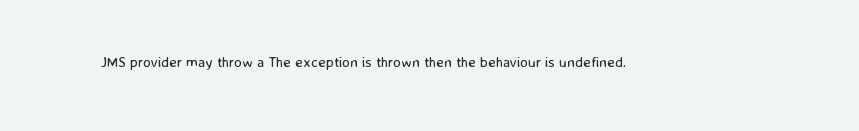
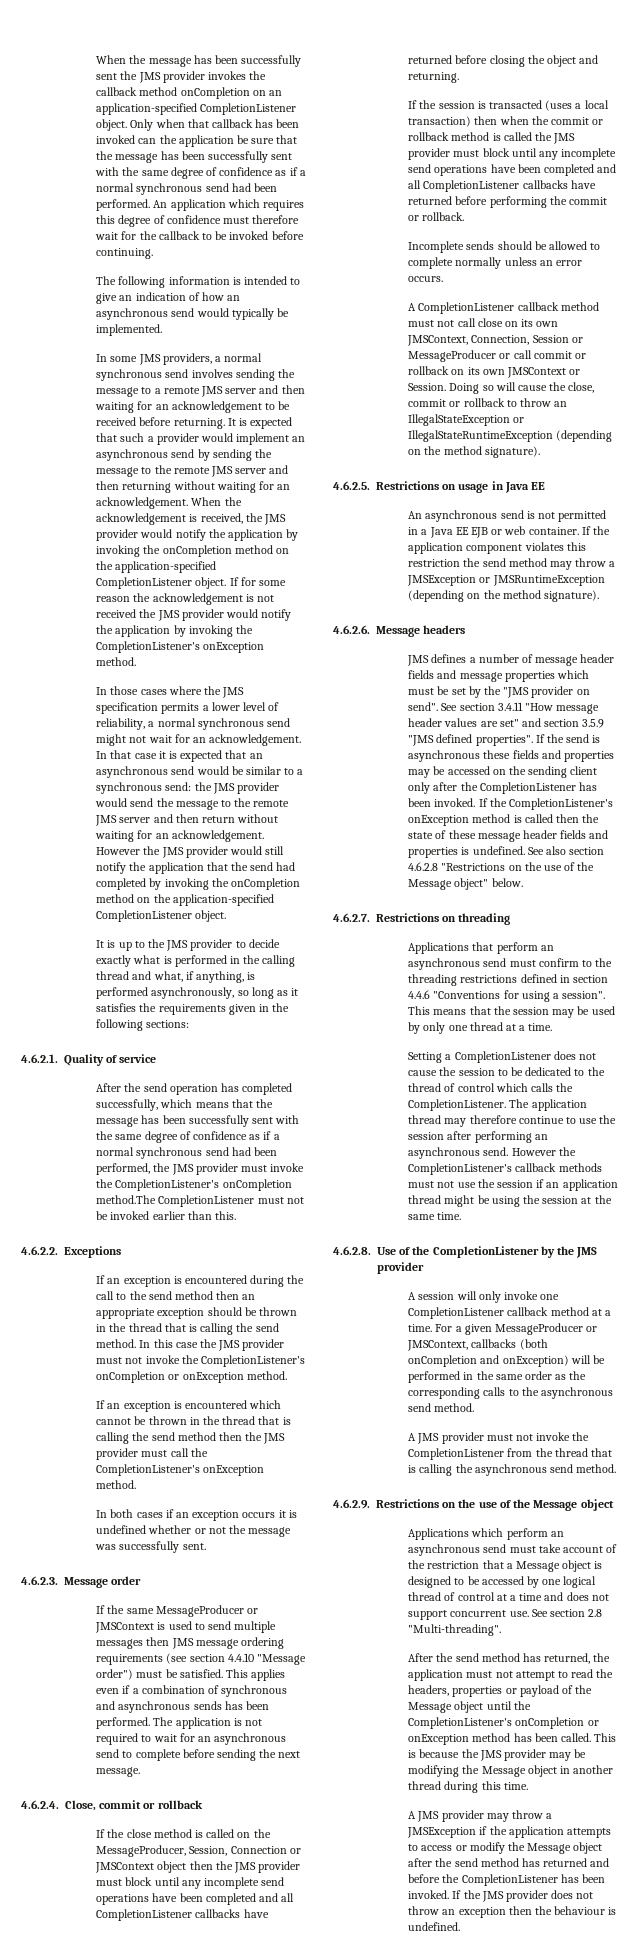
- JMS provider may throw a The exception is thrown then the behaviour is undefined.
+ When the message has been successfully sent the JMS provider invokes the callback method onCompletion on an application-specified CompletionListener object. Only when that callback has been invoked can the application be sure that the message has been successfully sent with the same degree of confidence as if a normal synchronous send had been performed. An application which requires this degree of confidence must therefore wait for the callback to be invoked before continuing.
+ The following information is intended to give an indication of how an asynchronous send would typically be implemented.
+ In some JMS providers, a normal synchronous send involves sending the message to a remote JMS server and then waiting for an acknowledgement to be received before returning. It is expected that such a provider would implement an asynchronous send by sending the message to the remote JMS server and then returning without waiting for an acknowledgement. When the acknowledgement is received, the JMS provider would notify the application by invoking the onCompletion method on the application-specified CompletionListener object. If for some reason the acknowledgement is not received the JMS provider would notify the application by invoking the CompletionListener's onException method.
+ In those cases where the JMS specification permits a lower level of reliability, a normal synchronous send might not wait for an acknowledgement. In that case it is expected that an asynchronous send would be similar to a synchronous send: the JMS provider would send the message to the remote JMS server and then return without waiting for an acknowledgement. However the JMS provider would still notify the application that the send had completed by invoking the onCompletion method on the application-specified CompletionListener object.
+ It is up to the JMS provider to decide exactly what is performed in the calling thread and what, if anything, is performed asynchronously, so long as it satisfies the requirements given in the following sections:
+ 4.6.2.1. Quality of service
+ After the send operation has completed successfully, which means that the message has been successfully sent with the same degree of confidence as if a normal synchronous send had been performed, the JMS provider must invoke the CompletionListener's onCompletion method.The CompletionListener must not be invoked earlier than this.
+ 4.6.2.2. Exceptions
+ If an exception is encountered during the call to the send method then an appropriate exception should be thrown in the thread that is calling the send method. In this case the JMS provider must not invoke the CompletionListener's onCompletion or onException method.
+ If an exception is encountered which cannot be thrown in the thread that is calling the send method then the JMS provider must call the CompletionListener's onException method.
+ In both cases if an exception occurs it is undefined whether or not the message was successfully sent.
+ 4.6.2.3. Message order
+ If the same MessageProducer or JMSContext is used to send multiple messages then JMS message ordering requirements (see section 4.4.10 "Message order") must be satisfied. This applies even if a combination of synchronous and asynchronous sends has been performed. The application is not required to wait for an asynchronous send to complete before sending the next message.
+ 4.6.2.4. Close, commit or rollback
+ If the close method is called on the MessageProducer, Session, Connection or JMSContext object then the JMS provider must block until any incomplete send operations have been completed and all CompletionListener callbacks have returned before closing the object and returning.
+ If the session is transacted (uses a local transaction) then when the commit or rollback method is called the JMS provider must block until any incomplete send operations have been completed and all CompletionListener callbacks have returned before performing the commit or rollback.
+ Incomplete sends should be allowed to complete normally unless an error occurs.
+ A CompletionListener callback method must not call close on its own JMSContext, Connection, Session or MessageProducer or call commit or rollback on its own JMSContext or Session. Doing so will cause the close, commit or rollback to throw an IllegalStateException or IllegalStateRuntimeException (depending on the method signature).
+ 4.6.2.5. Restrictions on usage in Java EE
+ An asynchronous send is not permitted in a Java EE EJB or web container. If the application component violates this restriction the send method may throw a JMSException or JMSRuntimeException (depending on the method signature).
+ 4.6.2.6. Message headers
+ JMS defines a number of message header fields and message properties which must be set by the "JMS provider on send". See section 3.4.11 "How message header values are set" and section 3.5.9 "JMS defined properties". If the send is asynchronous these fields and properties may be accessed on the sending client only after the CompletionListener has been invoked. If the CompletionListener's onException method is called then the state of these message header fields and properties is undefined. See also section 4.6.2.8 "Restrictions on the use of the Message object" below.
+ 4.6.2.7. Restrictions on threading
+ Applications that perform an asynchronous send must confirm to the threading restrictions defined in section 4.4.6 "Conventions for using a session". This means that the session may be used by only one thread at a time.
+ Setting a CompletionListener does not cause the session to be dedicated to the thread of control which calls the CompletionListener. The application thread may therefore continue to use the session after performing an asynchronous send. However the CompletionListener's callback methods must not use the session if an application thread might be using the session at the same time.
+ 4.6.2.8. Use of the CompletionListener by the JMS provider
+ A session will only invoke one CompletionListener callback method at a time. For a given MessageProducer or JMSContext, callbacks (both onCompletion and onException) will be performed in the same order as the corresponding calls to the asynchronous send method.
+ A JMS provider must not invoke the CompletionListener from the thread that is calling the asynchronous send method.
+ 4.6.2.9. Restrictions on the use of the Message object
+ Applications which perform an asynchronous send must take account of the restriction that a Message object is designed to be accessed by one logical thread of control at a time and does not support concurrent use. See section 2.8 "Multi-threading".
+ After the send method has returned, the application must not attempt to read the headers, properties or payload of the Message object until the CompletionListener's onCompletion or onException method has been called. This is because the JMS provider may be modifying the Message object in another thread during this time.
+ A JMS provider may throw a JMSException if the application attempts to access or modify the Message object after the send method has returned and before the CompletionListener has been invoked. If the JMS provider does not throw an exception then the behaviour is undefined.

